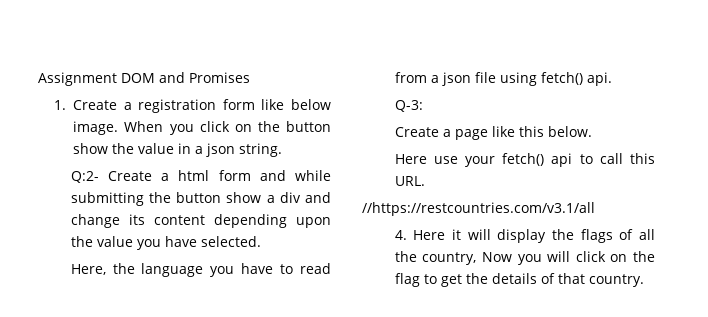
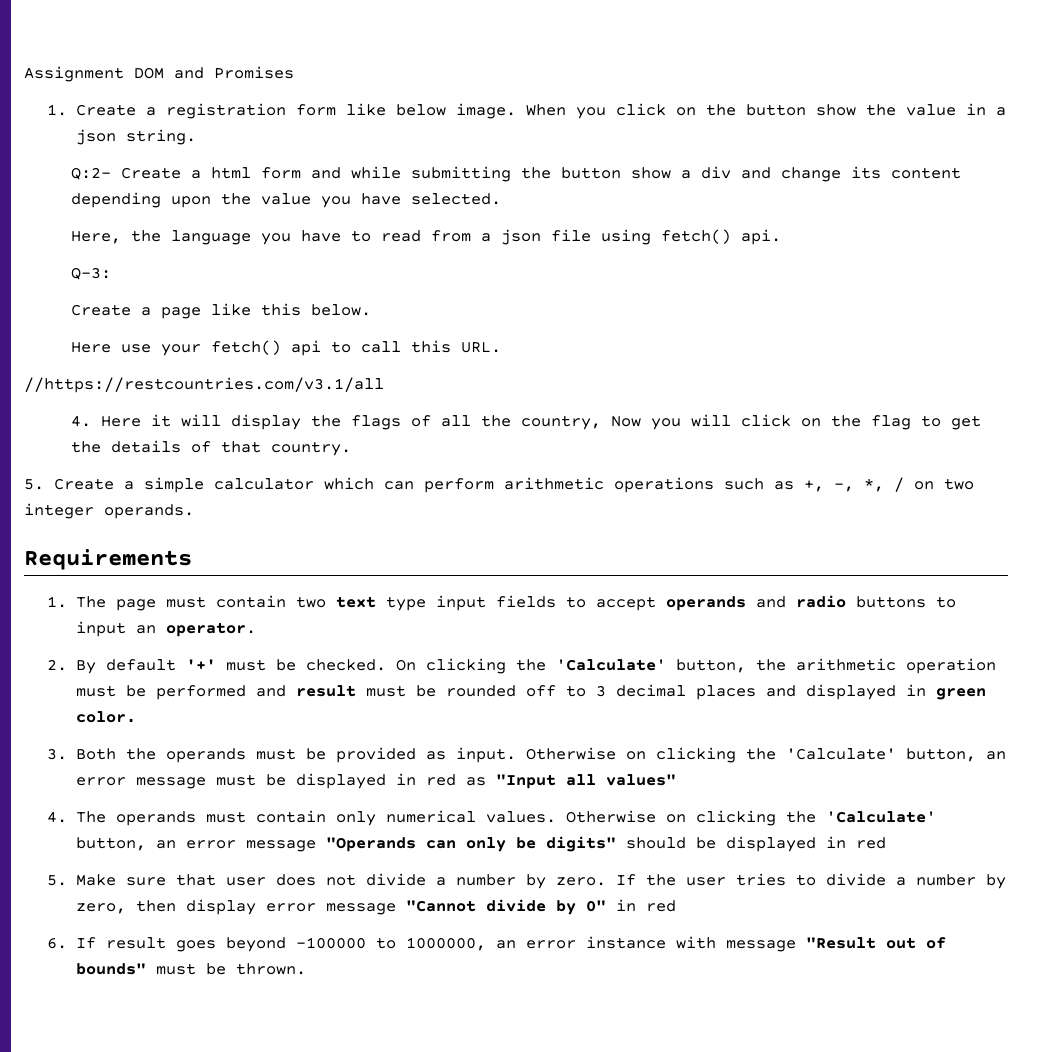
+ 5. Create a simple calculator which can perform arithmetic operations such as +, -, *, / on two integer operands.
+ Requirements
+ 1. The page must contain two text type input fields to accept operands and radio buttons to input an operator.
+ 2. By default '+' must be checked. On clicking the 'Calculate' button, the arithmetic operation must be performed and result must be rounded off to 3 decimal places and displayed in green color.
+ 3. Both the operands must be provided as input. Otherwise on clicking the 'Calculate' button, an error message must be displayed in red as "Input all values"
+ 4. The operands must contain only numerical values. Otherwise on clicking the 'Calculate' button, an error message "Operands can only be digits" should be displayed in red
+ 5. Make sure that user does not divide a number by zero. If the user tries to divide a number by zero, then display error message "Cannot divide by 0" in red
+ 6. If result goes beyond -100000 to 1000000, an error instance with message "Result out of bounds" must be thrown.

